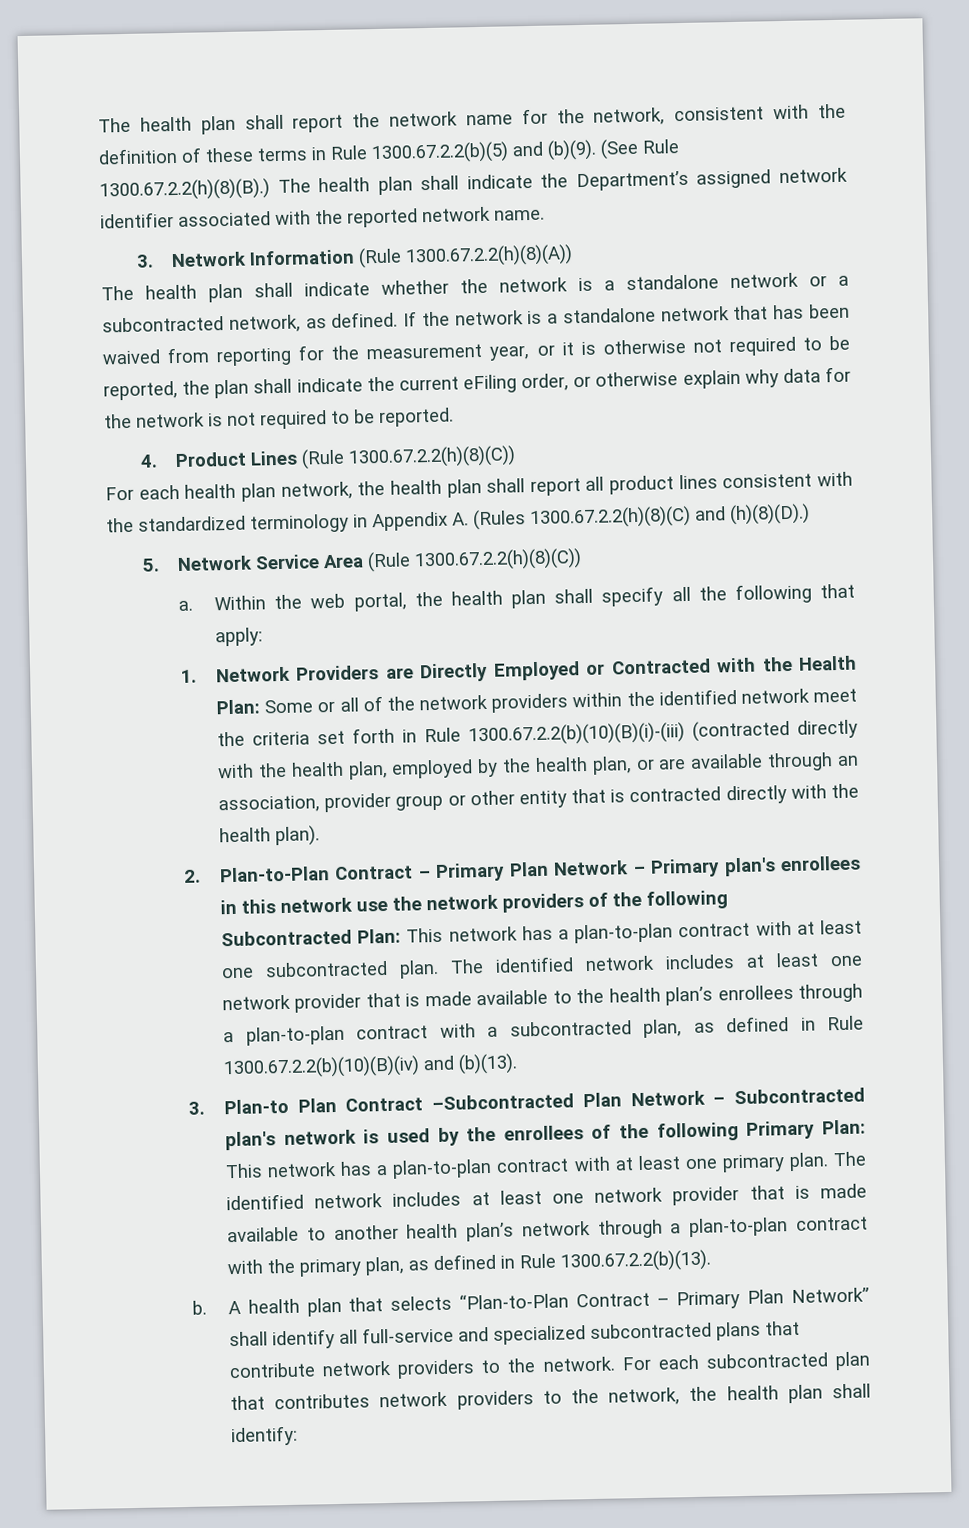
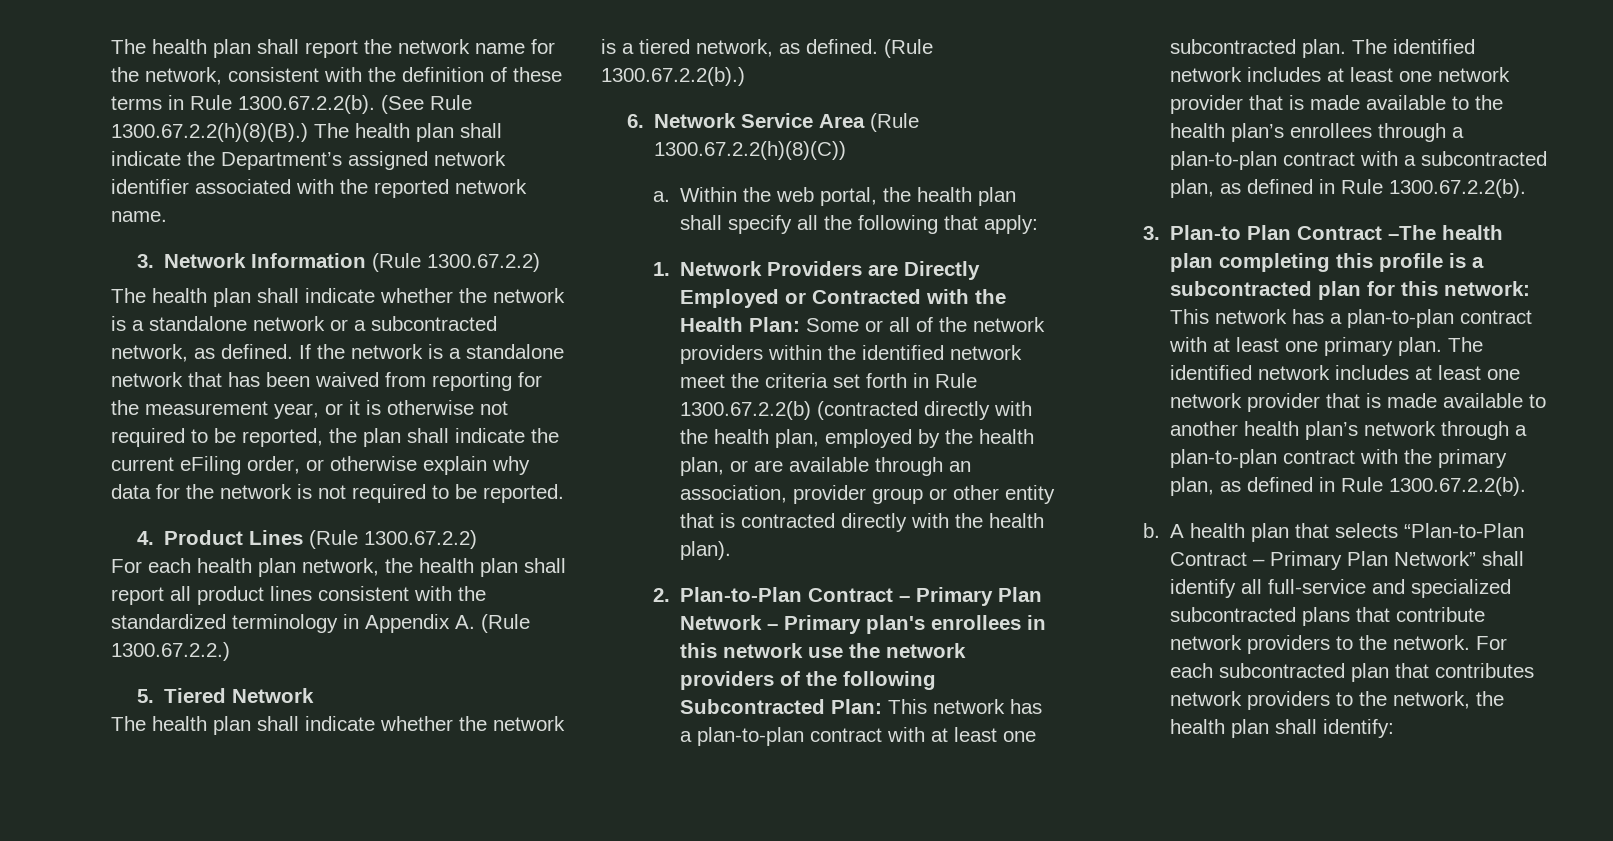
- The health plan shall report the network name for the network, consistent with the definition of these terms in Rule 1300.67.2.2(b)(5) and (b)(9). (See Rule 1300.67.2.2(h)(8)(B).) The health plan shall indicate the Department’s assigned network identifier associated with the reported network name.
+ The health plan shall report the network name for the network, consistent with the definition of these terms in Rule 1300.67.2.2(b). (See Rule 1300.67.2.2(h)(8)(B).) The health plan shall indicate the Department’s assigned network identifier associated with the reported network name.
- 3. Network Information (Rule 1300.67.2.2(h)(8)(A))
+ 3. Network Information (Rule 1300.67.2.2)
- 4. Product Lines (Rule 1300.67.2.2(h)(8)(C))
+ 4. Product Lines (Rule 1300.67.2.2)
- For each health plan network, the health plan shall report all product lines consistent with the standardized terminology in Appendix A. (Rules 1300.67.2.2(h)(8)(C) and (h)(8)(D).)
- 5. Network Service Area (Rule 1300.67.2.2(h)(8)(C))
+ For each health plan network, the health plan shall report all product lines consistent with the standardized terminology in Appendix A. (Rule 1300.67.2.2.)
+ 5. Tiered Network
+ The health plan shall indicate whether the network is a tiered network, as defined. (Rule 1300.67.2.2(b).)
+ 6. Network Service Area (Rule 1300.67.2.2(h)(8)(C))
- 1. Network Providers are Directly Employed or Contracted with the Health Plan: Some or all of the network providers within the identified network meet the criteria set forth in Rule 1300.67.2.2(b)(10)(B)(i)-(iii) (contracted directly with the health plan, employed by the health plan, or are available through an association, provider group or other entity that is contracted directly with the health plan).
+ 1. Network Providers are Directly Employed or Contracted with the Health Plan: Some or all of the network providers within the identified network meet the criteria set forth in Rule 1300.67.2.2(b) (contracted directly with the health plan, employed by the health plan, or are available through an association, provider group or other entity that is contracted directly with the health plan).
- The identified network includes at least one network provider that is made available to the health plan’s enrollees through a plan-to-plan contract with a subcontracted plan, as defined in Rule 1300.67.2.2(b)(10)(B)(iv) and (b)(13).
+ The identified network includes at least one network provider that is made available to the health plan’s enrollees through a plan-to-plan contract with a subcontracted plan, as defined in Rule 1300.67.2.2(b).
- 3. Plan-to Plan Contract –Subcontracted Plan Network – Subcontracted plan's network is used by the enrollees of the following Primary Plan: This network has a plan-to-plan contract with at least one primary plan.
+ 3. Plan-to Plan Contract –The health plan completing this profile is a subcontracted plan for this network: This network has a plan-to-plan contract with at least one primary plan.
- The identified network includes at least one network provider that is made available to another health plan’s network through a plan-to-plan contract with the primary plan, as defined in Rule 1300.67.2.2(b)(13).
+ The identified network includes at least one network provider that is made available to another health plan’s network through a plan-to-plan contract with the primary plan, as defined in Rule 1300.67.2.2(b).

